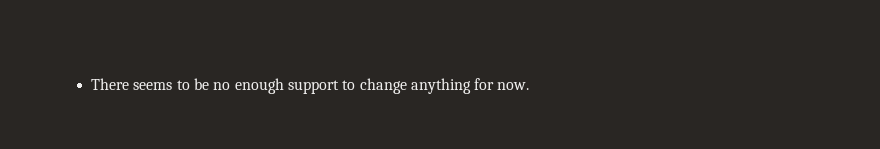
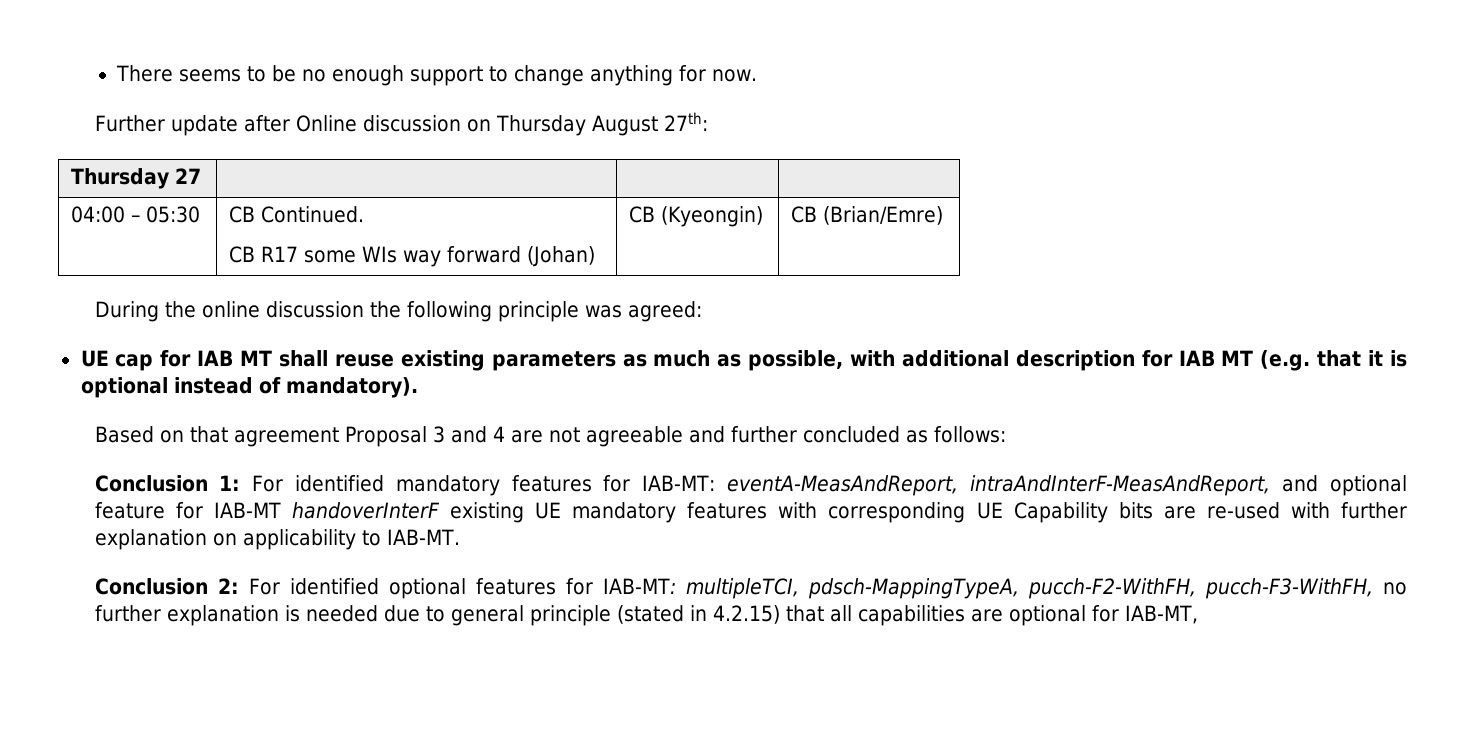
+ Further update after Online discussion on Thursday August 27th:
+ Thursday 27 | | |
+ 04:00 – 05:30 | CB Continued.
+ CB R17 some WIs way forward (Johan) | CB (Kyeongin) | CB (Brian/Emre)
+ During the online discussion the following principle was agreed:
+ UE cap for IAB MT shall reuse existing parameters as much as possible, with additional description for IAB MT (e.g. that it is optional instead of mandatory).
+ Based on that agreement Proposal 3 and 4 are not agreeable and further concluded as follows:
+ Conclusion 1: For identified mandatory features for IAB-MT: eventA-MeasAndReport, intraAndInterF-MeasAndReport, and optional feature for IAB-MT handoverInterF existing UE mandatory features with corresponding UE Capability bits are re-used with further explanation on applicability to IAB-MT.
+ Conclusion 2: For identified optional features for IAB-MT: multipleTCI, pdsch-MappingTypeA, pucch-F2-WithFH, pucch-F3-WithFH, no further explanation is needed due to general principle (stated in 4.2.15) that all capabilities are optional for IAB-MT,

